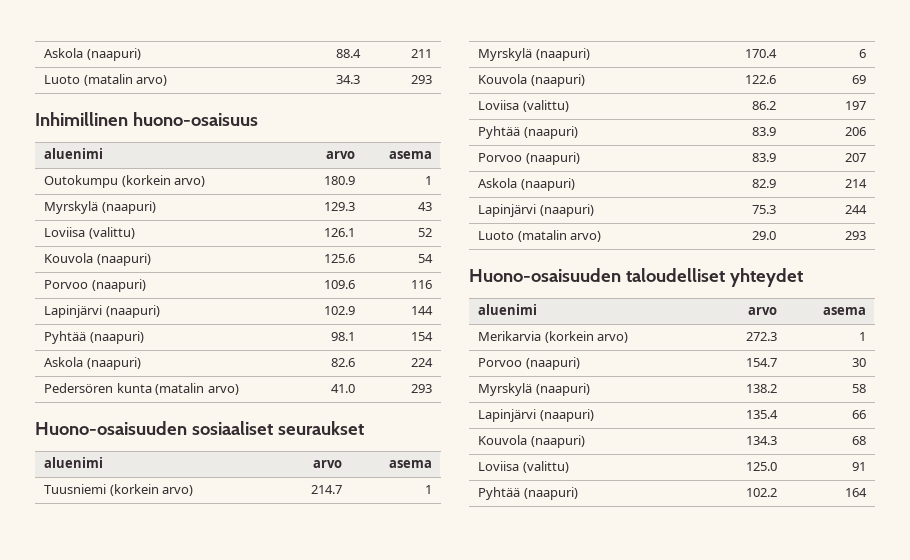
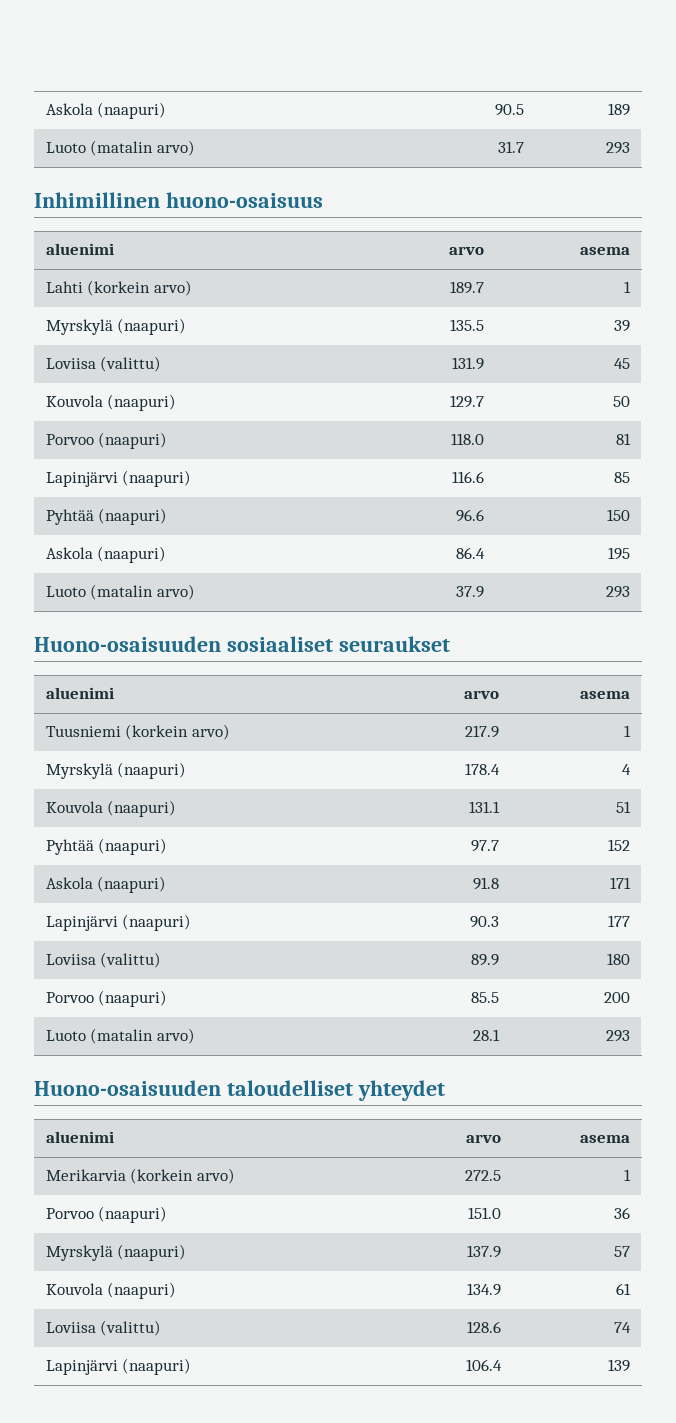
- Askola (naapuri) | 88.4 | 211
- Luoto (matalin arvo) | 34.3 | 293
+ Askola (naapuri) | 90.5 | 189
+ Luoto (matalin arvo) | 31.7 | 293
- Outokumpu (korkein arvo) | 180.9 | 1
- Myrskylä (naapuri) | 129.3 | 43
- Loviisa (valittu) | 126.1 | 52
- Kouvola (naapuri) | 125.6 | 54
- Porvoo (naapuri) | 109.6 | 116
- Lapinjärvi (naapuri) | 102.9 | 144
- Pyhtää (naapuri) | 98.1 | 154
- Askola (naapuri) | 82.6 | 224
- Pedersören kunta (matalin arvo) | 41.0 | 293
+ Lahti (korkein arvo) | 189.7 | 1
+ Myrskylä (naapuri) | 135.5 | 39
+ Loviisa (valittu) | 131.9 | 45
+ Kouvola (naapuri) | 129.7 | 50
+ Porvoo (naapuri) | 118.0 | 81
+ Lapinjärvi (naapuri) | 116.6 | 85
+ Pyhtää (naapuri) | 96.6 | 150
+ Askola (naapuri) | 86.4 | 195
+ Luoto (matalin arvo) | 37.9 | 293
- Tuusniemi (korkein arvo) | 214.7 | 1
- Myrskylä (naapuri) | 170.4 | 6
- Kouvola (naapuri) | 122.6 | 69
- Loviisa (valittu) | 86.2 | 197
- Pyhtää (naapuri) | 83.9 | 206
- Porvoo (naapuri) | 83.9 | 207
- Askola (naapuri) | 82.9 | 214
- Lapinjärvi (naapuri) | 75.3 | 244
- Luoto (matalin arvo) | 29.0 | 293
+ Tuusniemi (korkein arvo) | 217.9 | 1
+ Myrskylä (naapuri) | 178.4 | 4
+ Kouvola (naapuri) | 131.1 | 51
+ Pyhtää (naapuri) | 97.7 | 152
+ Askola (naapuri) | 91.8 | 171
+ Lapinjärvi (naapuri) | 90.3 | 177
+ Loviisa (valittu) | 89.9 | 180
+ Porvoo (naapuri) | 85.5 | 200
+ Luoto (matalin arvo) | 28.1 | 293
- Merikarvia (korkein arvo) | 272.3 | 1
+ Merikarvia (korkein arvo) | 272.5 | 1
- Porvoo (naapuri) | 154.7 | 30
- Myrskylä (naapuri) | 138.2 | 58
- Lapinjärvi (naapuri) | 135.4 | 66
- Kouvola (naapuri) | 134.3 | 68
- Loviisa (valittu) | 125.0 | 91
- Pyhtää (naapuri) | 102.2 | 164
+ Porvoo (naapuri) | 151.0 | 36
+ Myrskylä (naapuri) | 137.9 | 57
+ Kouvola (naapuri) | 134.9 | 61
+ Loviisa (valittu) | 128.6 | 74
+ Lapinjärvi (naapuri) | 106.4 | 139

